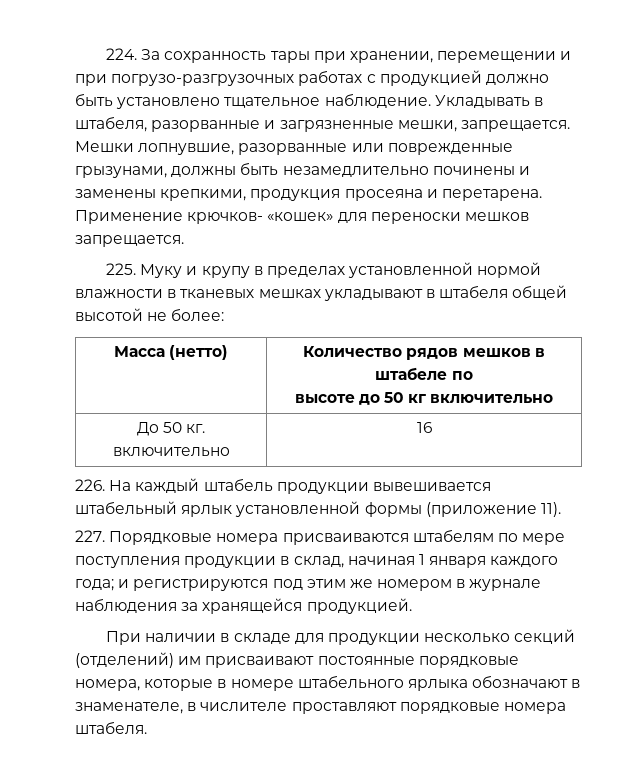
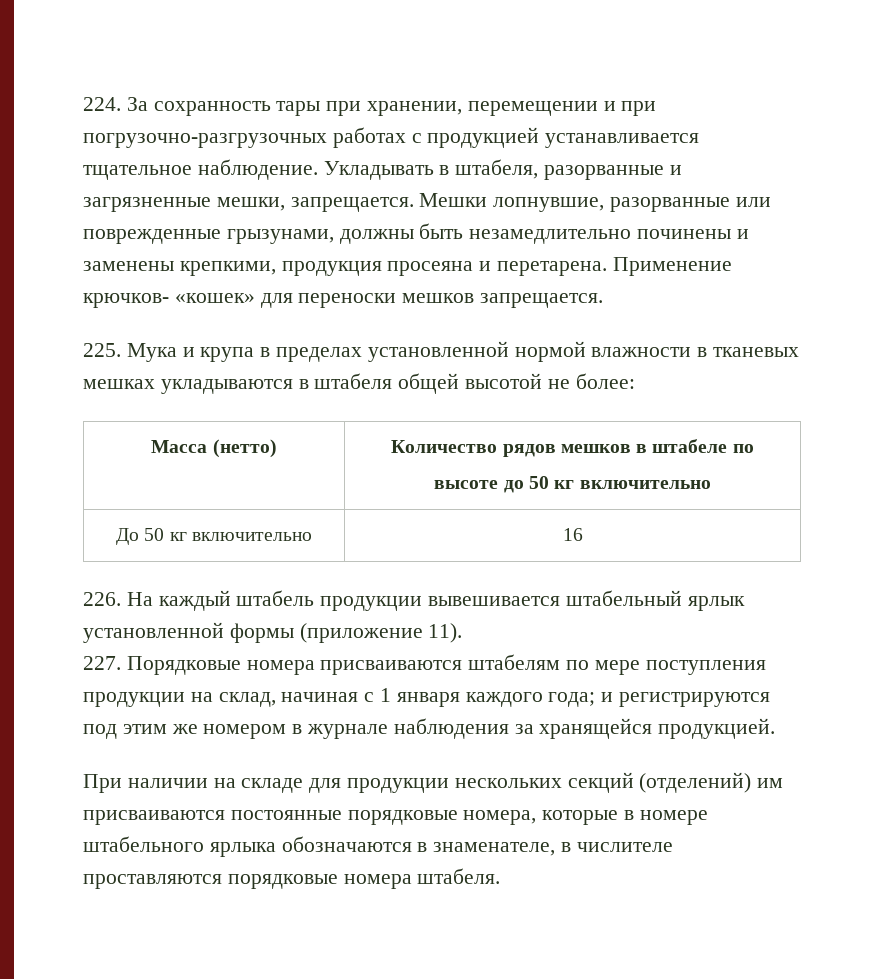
- 224. За сохранность тары при хранении, перемещении и при погрузо-разгрузочных работах с продукцией должно быть установлено тщательное наблюдение.
+ 224. За сохранность тары при хранении, перемещении и при погрузочно-разгрузочных работах с продукцией устанавливается тщательное наблюдение.
- 225. Муку и крупу в пределах установленной нормой влажности в тканевых мешках укладывают в штабеля общей высотой не более:
+ 225. Мука и крупа в пределах установленной нормой влажности в тканевых мешках укладываются в штабеля общей высотой не более:
- До 50 кг. включительно | 16
+ До 50 кг включительно | 16
- 227. Порядковые номера присваиваются штабелям по мере поступления продукции в склад, начиная 1 января каждого года; и регистрируются под этим же номером в журнале наблюдения за хранящейся продукцией.
+ 227. Порядковые номера присваиваются штабелям по мере поступления продукции на склад, начиная с 1 января каждого года; и регистрируются под этим же номером в журнале наблюдения за хранящейся продукцией.
- При наличии в складе для продукции несколько секций (отделений) им присваивают постоянные порядковые номера, которые в номере штабельного ярлыка обозначают в знаменателе, в числителе проставляют порядковые номера штабеля.
+ При наличии на складе для продукции нескольких секций (отделений) им присваиваются постоянные порядковые номера, которые в номере штабельного ярлыка обозначаются в знаменателе, в числителе проставляются порядковые номера штабеля.

